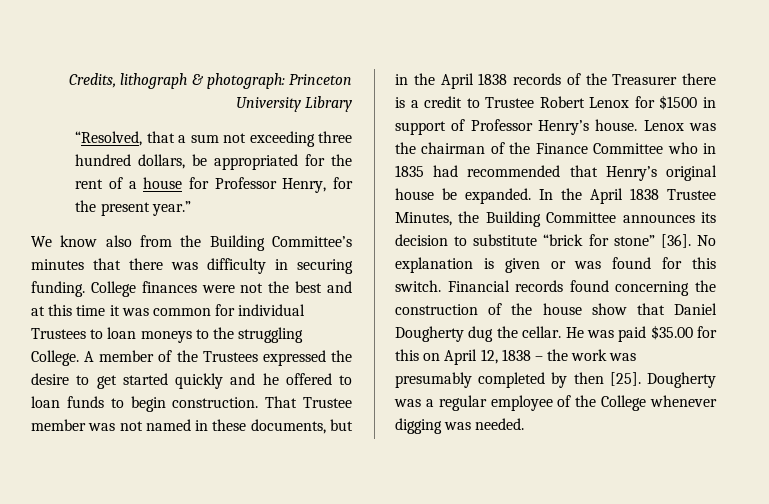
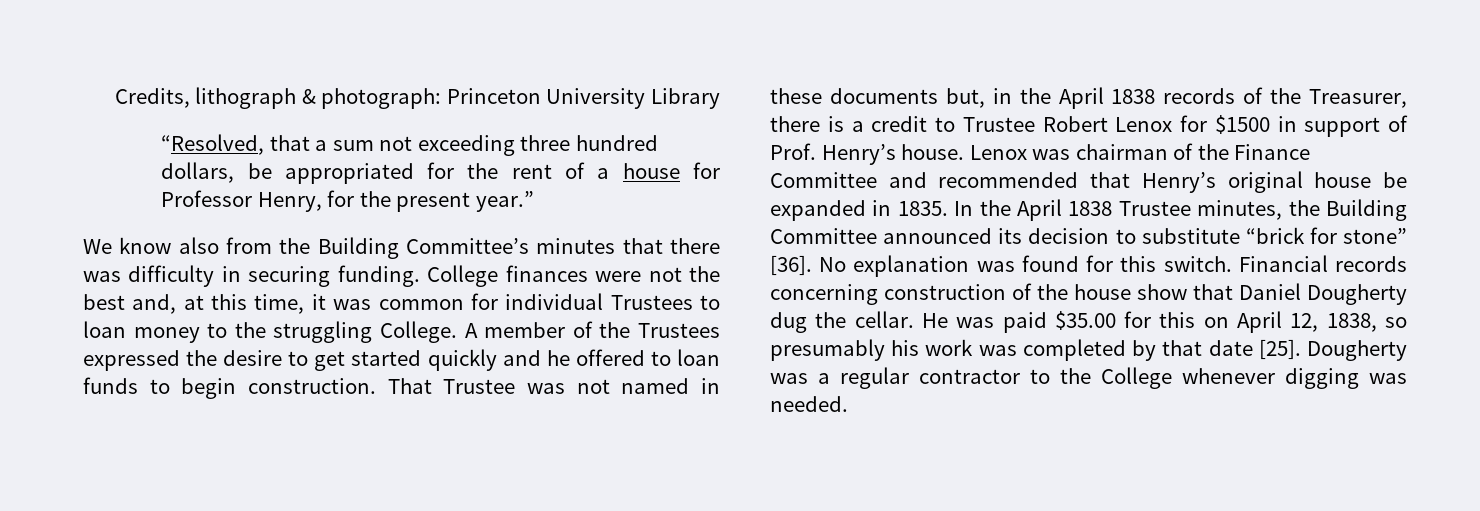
- College finances were not the best and at this time it was common for individual Trustees to loan moneys to the struggling College.
+ College finances were not the best and, at this time, it was common for individual Trustees to loan money to the struggling College.
- That Trustee member was not named in these documents, but in the April 1838 records of the Treasurer there is a credit to Trustee Robert Lenox for $1500 in support of Professor Henry’s house.
+ That Trustee was not named in these documents but, in the April 1838 records of the Treasurer, there is a credit to Trustee Robert Lenox for $1500 in support of Prof. Henry’s house.
- Lenox was the chairman of the Finance Committee who in 1835 had recommended that Henry’s original house be expanded.
+ Lenox was chairman of the Finance Committee and recommended that Henry’s original house be expanded in 1835.
- In the April 1838 Trustee Minutes, the Building Committee announces its decision to substitute “brick for stone” [36].
+ In the April 1838 Trustee minutes, the Building Committee announced its decision to substitute “brick for stone” [36].
- No explanation is given or was found for this switch.
+ No explanation was found for this switch.
- Financial records found concerning the construction of the house show that Daniel Dougherty dug the cellar.
+ Financial records concerning construction of the house show that Daniel Dougherty dug the cellar.
- He was paid $35.00 for this on April 12, 1838 – the work was presumably completed by then [25].
+ He was paid $35.00 for this on April 12, 1838, so presumably his work was completed by that date [25].
- Dougherty was a regular employee of the College whenever digging was needed.
+ Dougherty was a regular contractor to the College whenever digging was needed.

